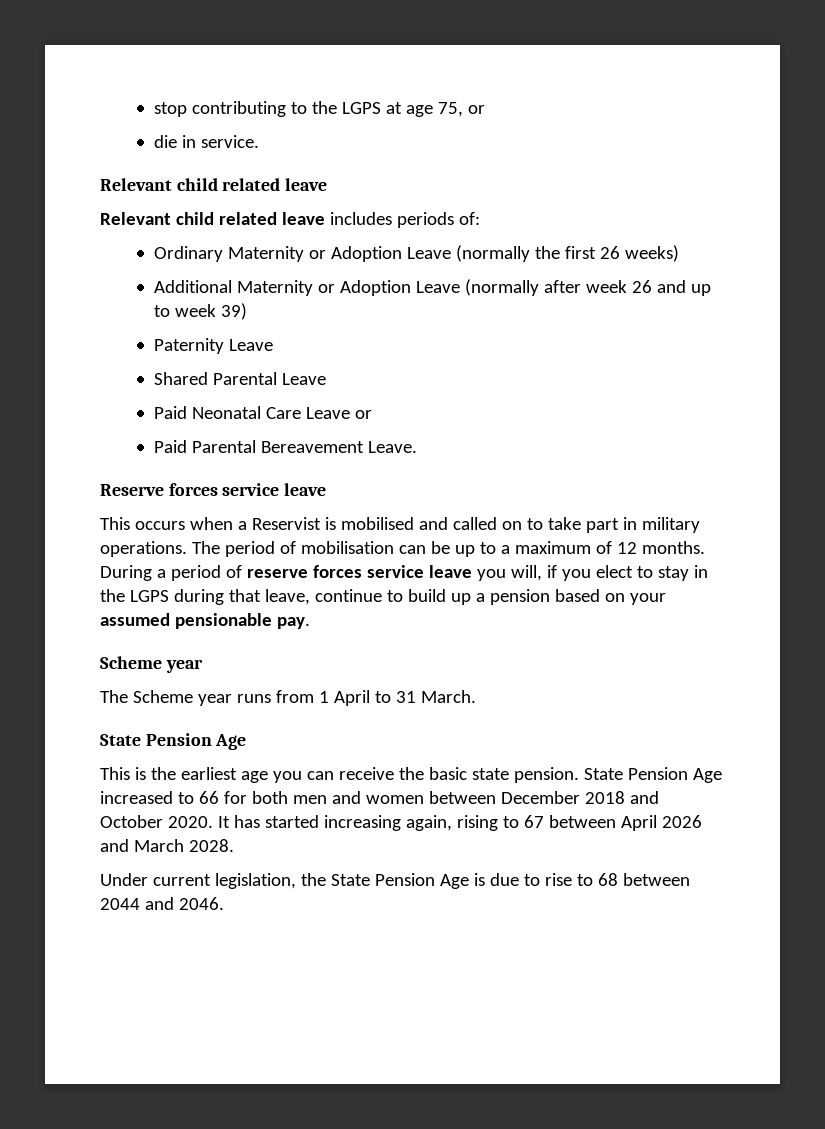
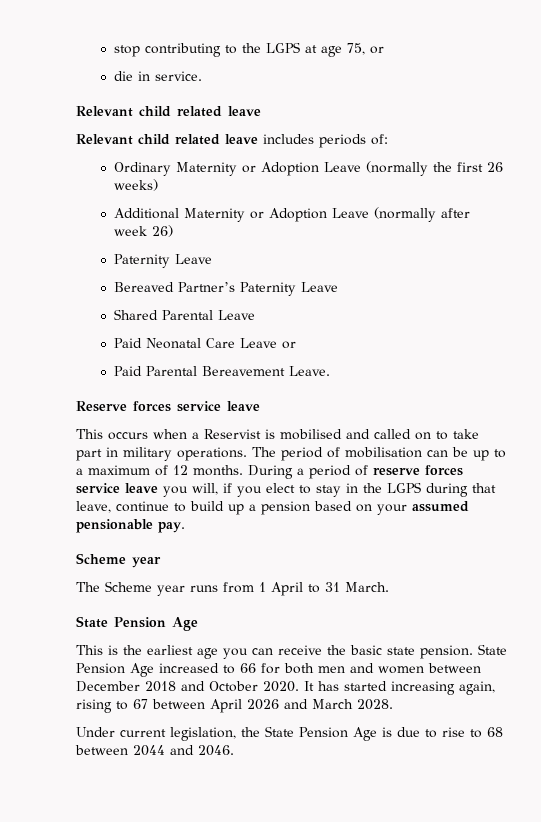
- Additional Maternity or Adoption Leave (normally after week 26 and up to week 39)
+ Additional Maternity or Adoption Leave (normally after week 26)
  Paternity Leave
+ Bereaved Partner’s Paternity Leave

